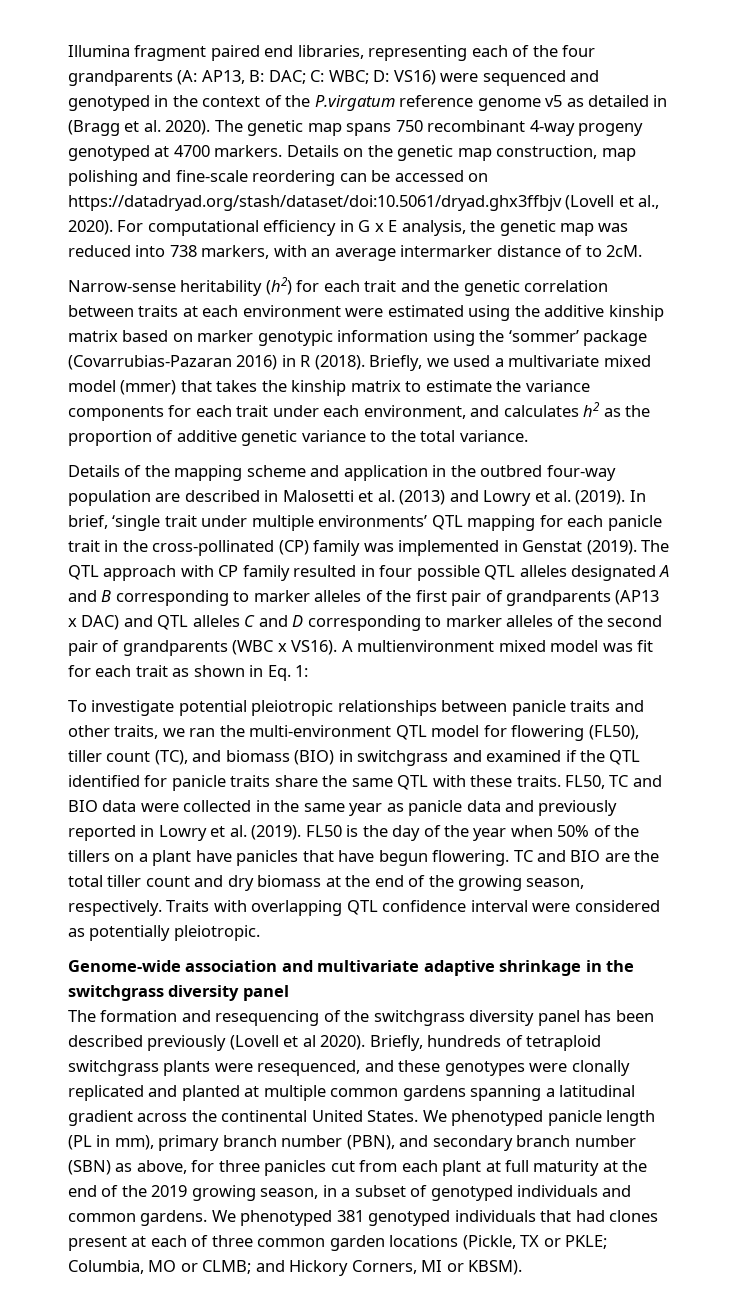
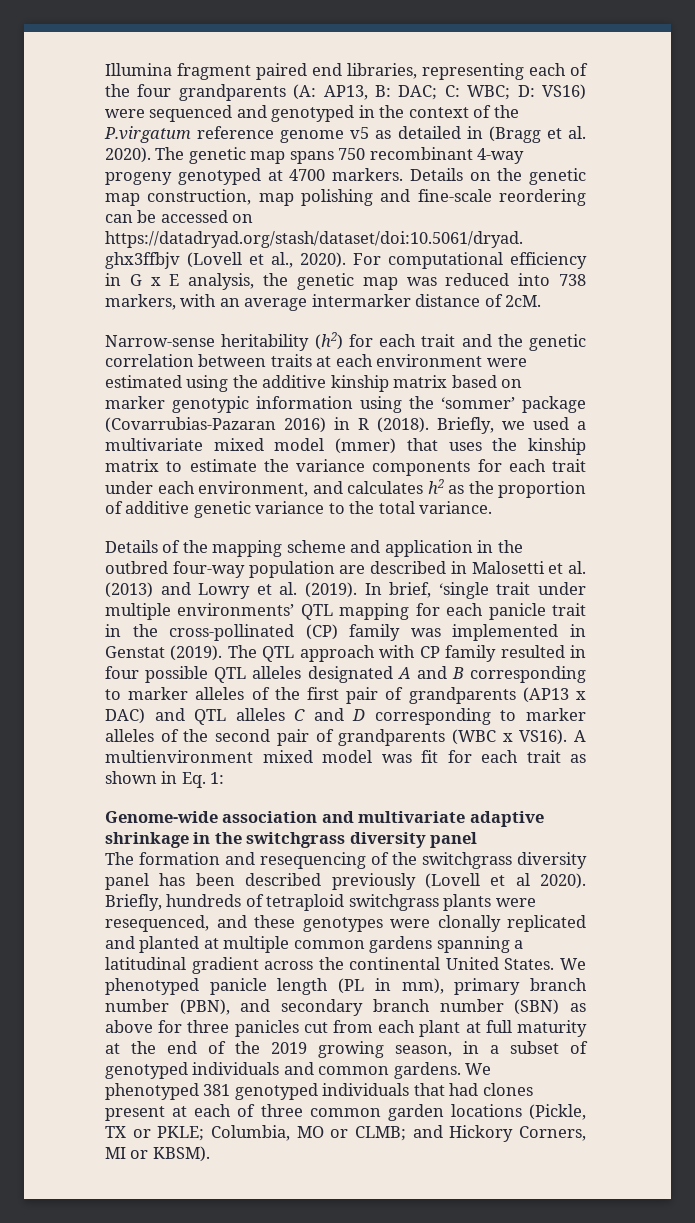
- For computational efficiency in G x E analysis, the genetic map was reduced into 738 markers, with an average intermarker distance of to 2cM.
+ For computational efficiency in G x E analysis, the genetic map was reduced into 738 markers, with an average intermarker distance of 2cM.
- Briefly, we used a multivariate mixed model (mmer) that takes the kinship matrix to estimate the variance components for each trait under each environment, and calculates h2 as the proportion of additive genetic variance to the total variance.
+ Briefly, we used a multivariate mixed model (mmer) that uses the kinship matrix to estimate the variance components for each trait under each environment, and calculates h2 as the proportion of additive genetic variance to the total variance.
- To investigate potential pleiotropic relationships between panicle traits and other traits, we ran the multi-environment QTL model for flowering (FL50), tiller count (TC), and biomass (BIO) in switchgrass and examined if the QTL identified for panicle traits share the same QTL with these traits. FL50, TC and BIO data were collected in the same year as panicle data and previously reported in Lowry et al. (2019). FL50 is the day of the year when 50% of the tillers on a plant have panicles that have begun flowering. TC and BIO are the total tiller count and dry biomass at the end of the growing season, respectively. Traits with overlapping QTL confidence interval were considered as potentially pleiotropic.
- We phenotyped panicle length (PL in mm), primary branch number (PBN), and secondary branch number (SBN) as above, for three panicles cut from each plant at full maturity at the end of the 2019 growing season, in a subset of genotyped individuals and common gardens.
+ We phenotyped panicle length (PL in mm), primary branch number (PBN), and secondary branch number (SBN) as above for three panicles cut from each plant at full maturity at the end of the 2019 growing season, in a subset of genotyped individuals and common gardens.

